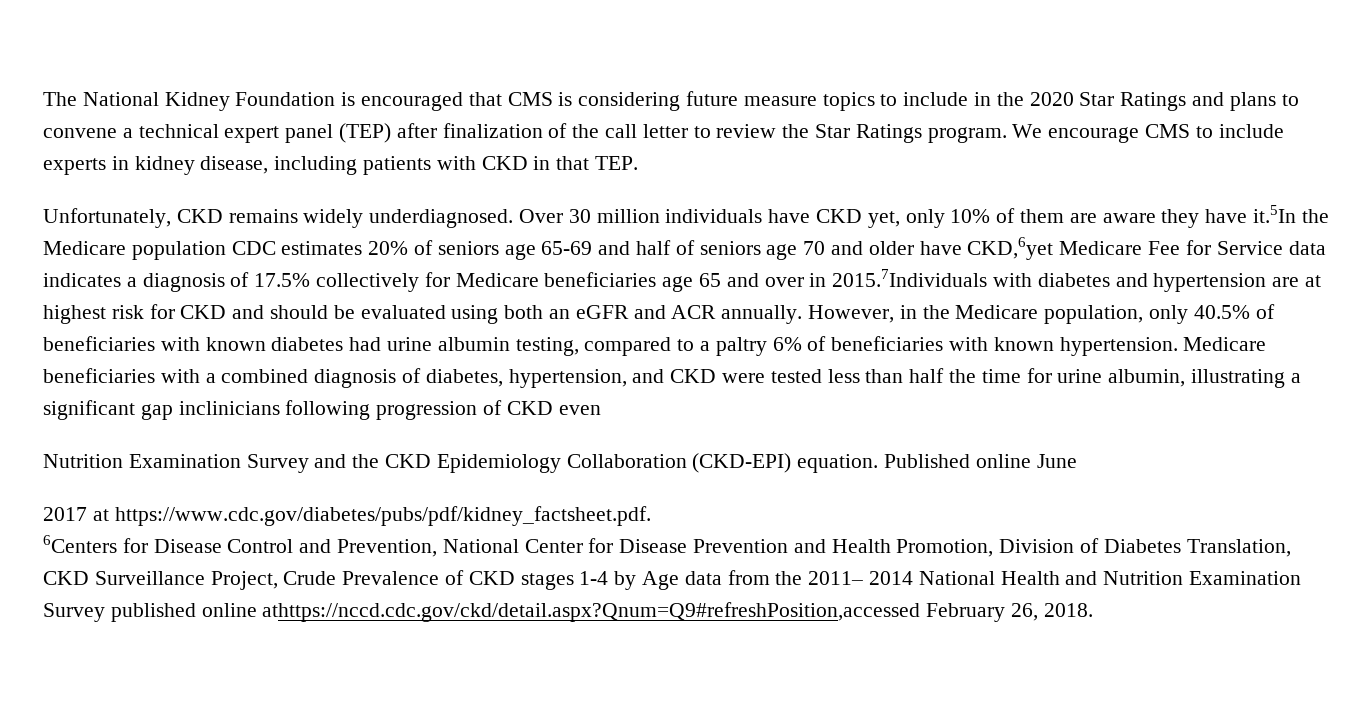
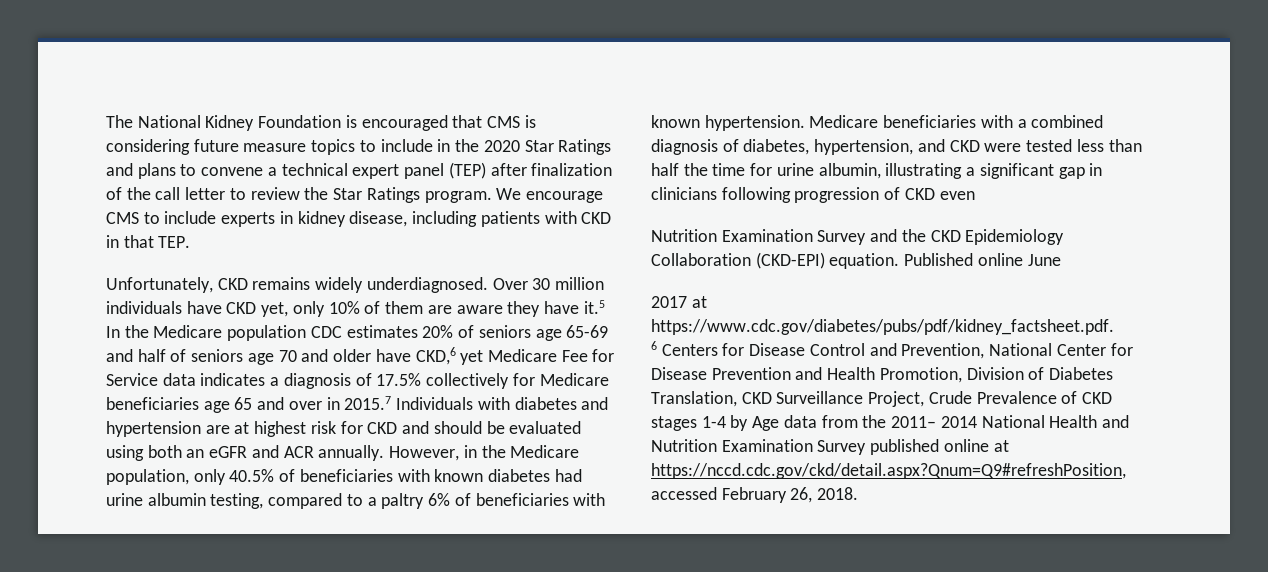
- Over 30 million individuals have CKD yet, only 10% of them are aware they have it.5In the Medicare population CDC estimates 20% of seniors age 65-69 and half of seniors age 70 and older have CKD,6yet Medicare Fee for Service data indicates a diagnosis of 17.5% collectively for Medicare beneficiaries age 65 and over in 2015.7Individuals with diabetes and hypertension are at highest risk for CKD and should be evaluated using both an eGFR and ACR annually.
+ Over 30 million individuals have CKD yet, only 10% of them are aware they have it.5 In the Medicare population CDC estimates 20% of seniors age 65-69 and half of seniors age 70 and older have CKD,6 yet Medicare Fee for Service data indicates a diagnosis of 17.5% collectively for Medicare beneficiaries age 65 and over in 2015.7 Individuals with diabetes and hypertension are at highest risk for CKD and should be evaluated using both an eGFR and ACR annually.
- Medicare beneficiaries with a combined diagnosis of diabetes, hypertension, and CKD were tested less than half the time for urine albumin, illustrating a significant gap inclinicians following progression of CKD even
+ Medicare beneficiaries with a combined diagnosis of diabetes, hypertension, and CKD were tested less than half the time for urine albumin, illustrating a significant gap in clinicians following progression of CKD even
- 6Centers for Disease Control and Prevention, National Center for Disease Prevention and Health Promotion, Division of Diabetes Translation, CKD Surveillance Project, Crude Prevalence of CKD stages 1-4 by Age data from the 2011– 2014 National Health and Nutrition Examination Survey published online athttps://nccd.cdc.gov/ckd/detail.aspx?Qnum=Q9#refreshPosition,accessed February 26, 2018.
+ 6 Centers for Disease Control and Prevention, National Center for Disease Prevention and Health Promotion, Division of Diabetes Translation, CKD Surveillance Project, Crude Prevalence of CKD stages 1-4 by Age data from the 2011– 2014 National Health and Nutrition Examination Survey published online at https://nccd.cdc.gov/ckd/detail.aspx?Qnum=Q9#refreshPosition, accessed February 26, 2018.

